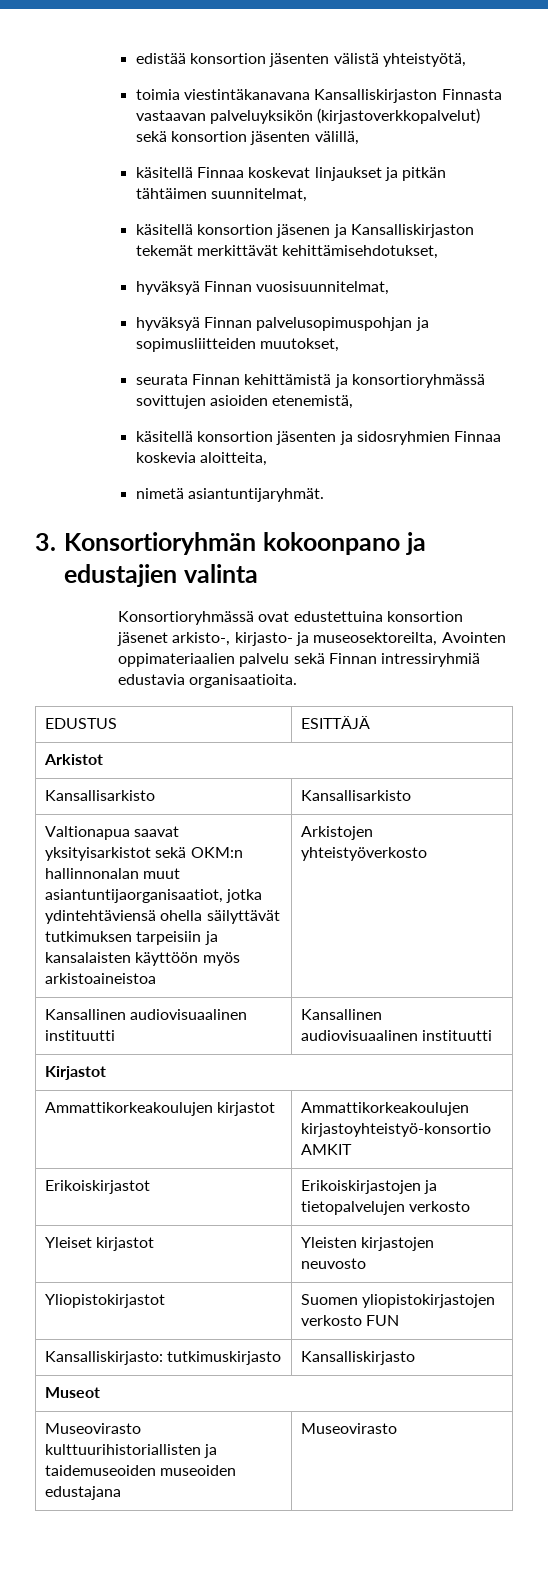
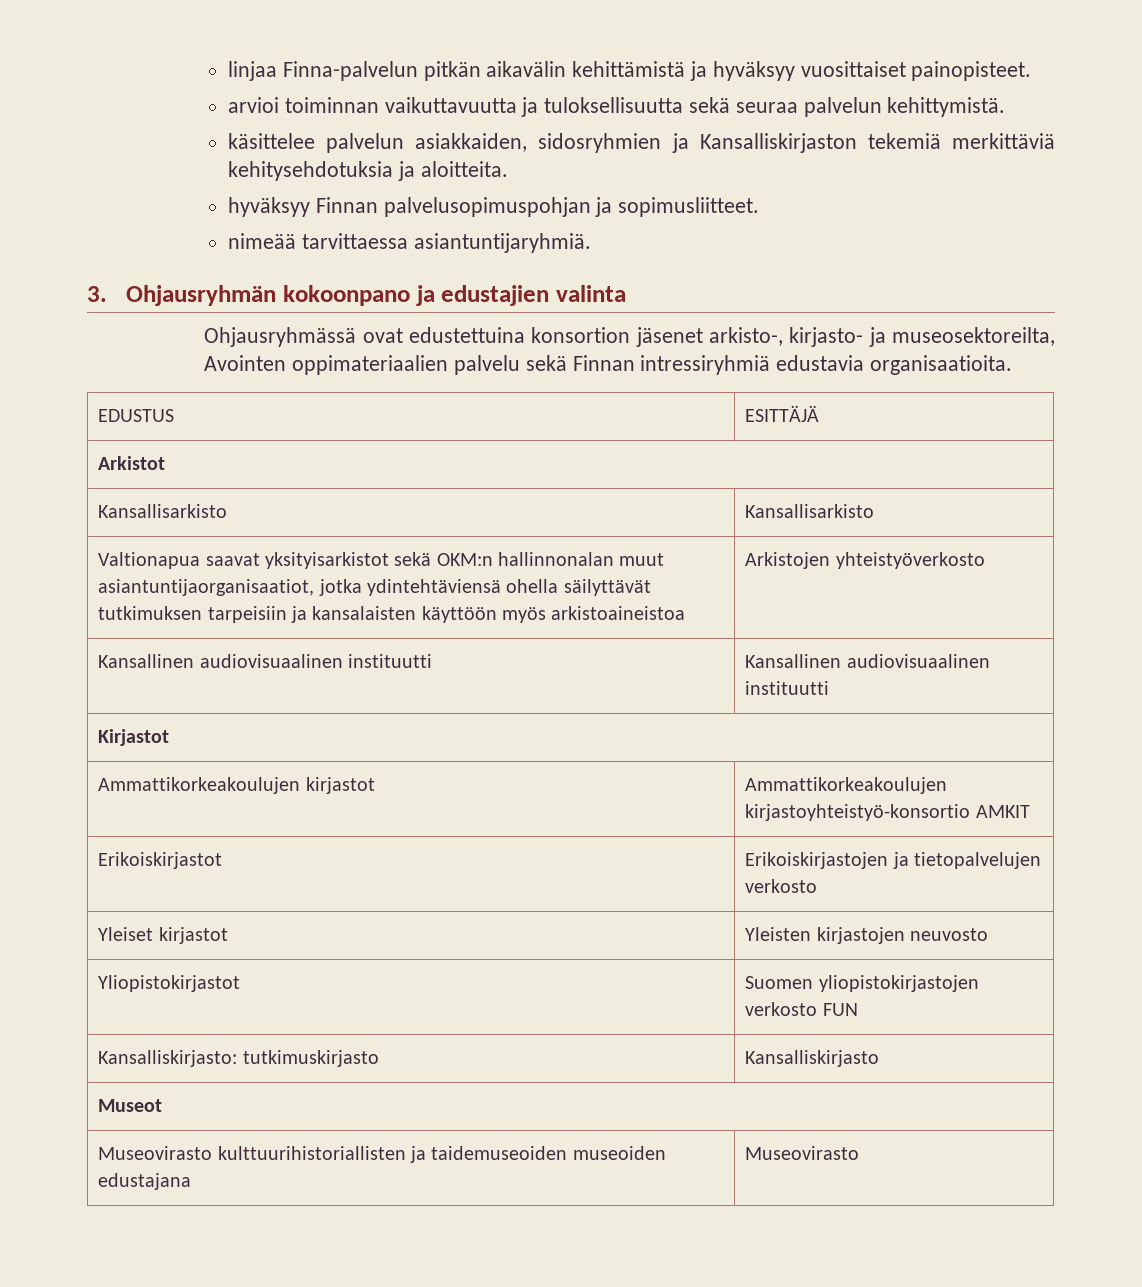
- edistää konsortion jäsenten välistä yhteistyötä,
- toimia viestintäkanavana Kansalliskirjaston Finnasta vastaavan palveluyksikön (kirjastoverkkopalvelut) sekä konsortion jäsenten välillä,
- käsitellä Finnaa koskevat linjaukset ja pitkän tähtäimen suunnitelmat,
- käsitellä konsortion jäsenen ja Kansalliskirjaston tekemät merkittävät kehittämisehdotukset,
- hyväksyä Finnan vuosisuunnitelmat,
- hyväksyä Finnan palvelusopimuspohjan ja sopimusliitteiden muutokset,
- seurata Finnan kehittämistä ja konsortioryhmässä sovittujen asioiden etenemistä,
- käsitellä konsortion jäsenten ja sidosryhmien Finnaa koskevia aloitteita,
- nimetä asiantuntijaryhmät.
+ linjaa Finna-palvelun pitkän aikavälin kehittämistä ja hyväksyy vuosittaiset painopisteet.
+ arvioi toiminnan vaikuttavuutta ja tuloksellisuutta sekä seuraa palvelun kehittymistä.
+ käsittelee palvelun asiakkaiden, sidosryhmien ja Kansalliskirjaston tekemiä merkittäviä kehitysehdotuksia ja aloitteita.
+ hyväksyy Finnan palvelusopimuspohjan ja sopimusliitteet.
+ nimeää tarvittaessa asiantuntijaryhmiä.
- 3. Konsortioryhmän kokoonpano ja edustajien valinta
+ 3. Ohjausryhmän kokoonpano ja edustajien valinta
- Konsortioryhmässä ovat edustettuina konsortion jäsenet arkisto-, kirjasto- ja museosektoreilta, Avointen oppimateriaalien palvelu sekä Finnan intressiryhmiä edustavia organisaatioita.
+ Ohjausryhmässä ovat edustettuina konsortion jäsenet arkisto-, kirjasto- ja museosektoreilta, Avointen oppimateriaalien palvelu sekä Finnan intressiryhmiä edustavia organisaatioita.

